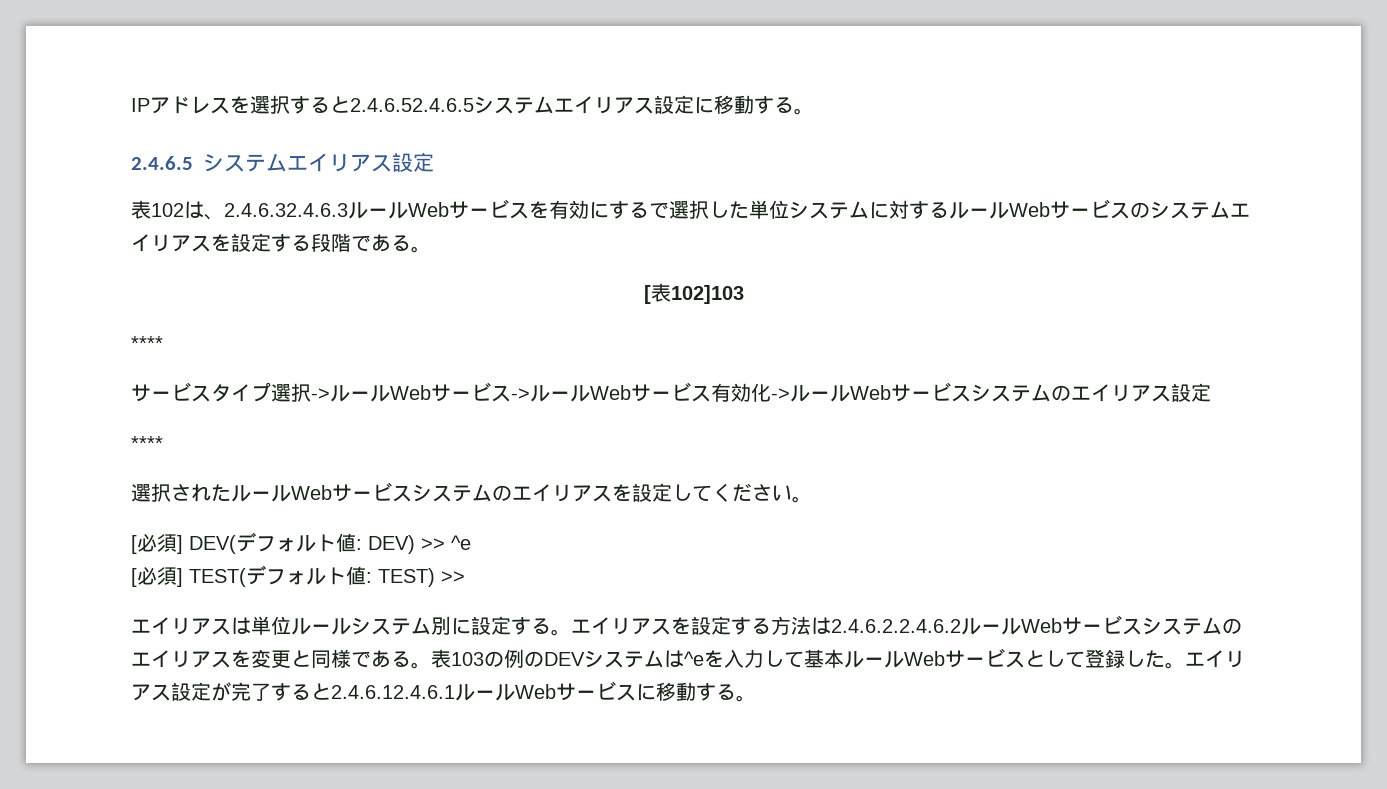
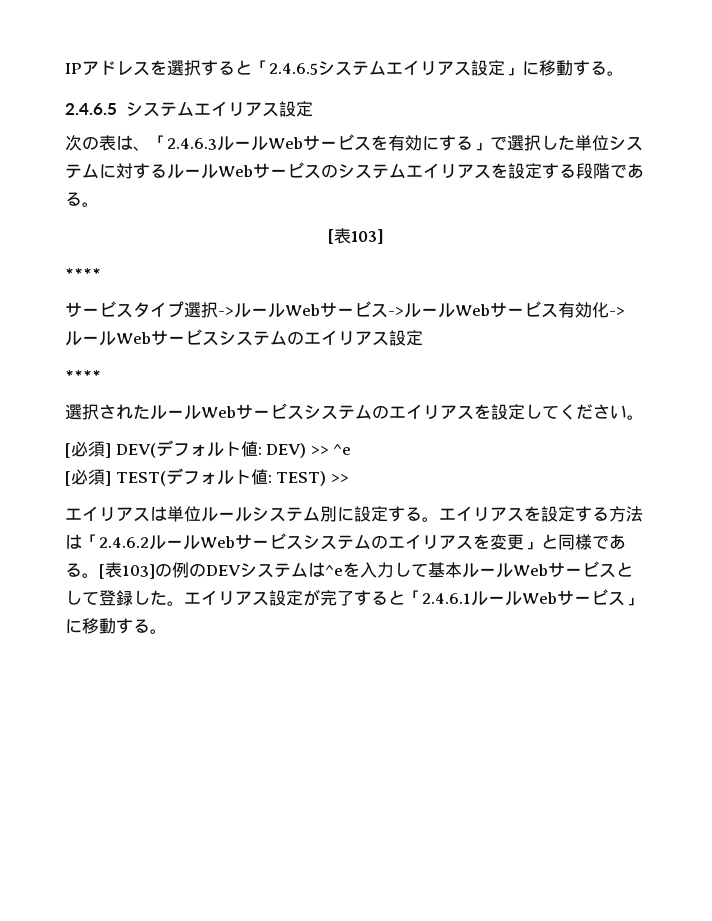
- IPアドレスを選択すると2.4.6.52.4.6.5システムエイリアス設定に移動する。
+ IPアドレスを選択すると「2.4.6.5システムエイリアス設定」に移動する。
- 表102は、2.4.6.32.4.6.3ルールWebサービスを有効にするで選択した単位システムに対するルールWebサービスのシステムエイリアスを設定する段階である。
- [表102]103
+ 次の表は、「2.4.6.3ルールWebサービスを有効にする」で選択した単位システムに対するルールWebサービスのシステムエイリアスを設定する段階である。
+ [表103]
- エイリアスを設定する方法は2.4.6.2.2.4.6.2ルールWebサービスシステムのエイリアスを変更と同様である。
+ エイリアスを設定する方法は「2.4.6.2ルールWebサービスシステムのエイリアスを変更」と同様である。
- 表103の例のDEVシステムは^eを入力して基本ルールWebサービスとして登録した。
+ [表103]の例のDEVシステムは^eを入力して基本ルールWebサービスとして登録した。
- エイリアス設定が完了すると2.4.6.12.4.6.1ルールWebサービスに移動する。
+ エイリアス設定が完了すると「2.4.6.1ルールWebサービス」に移動する。

